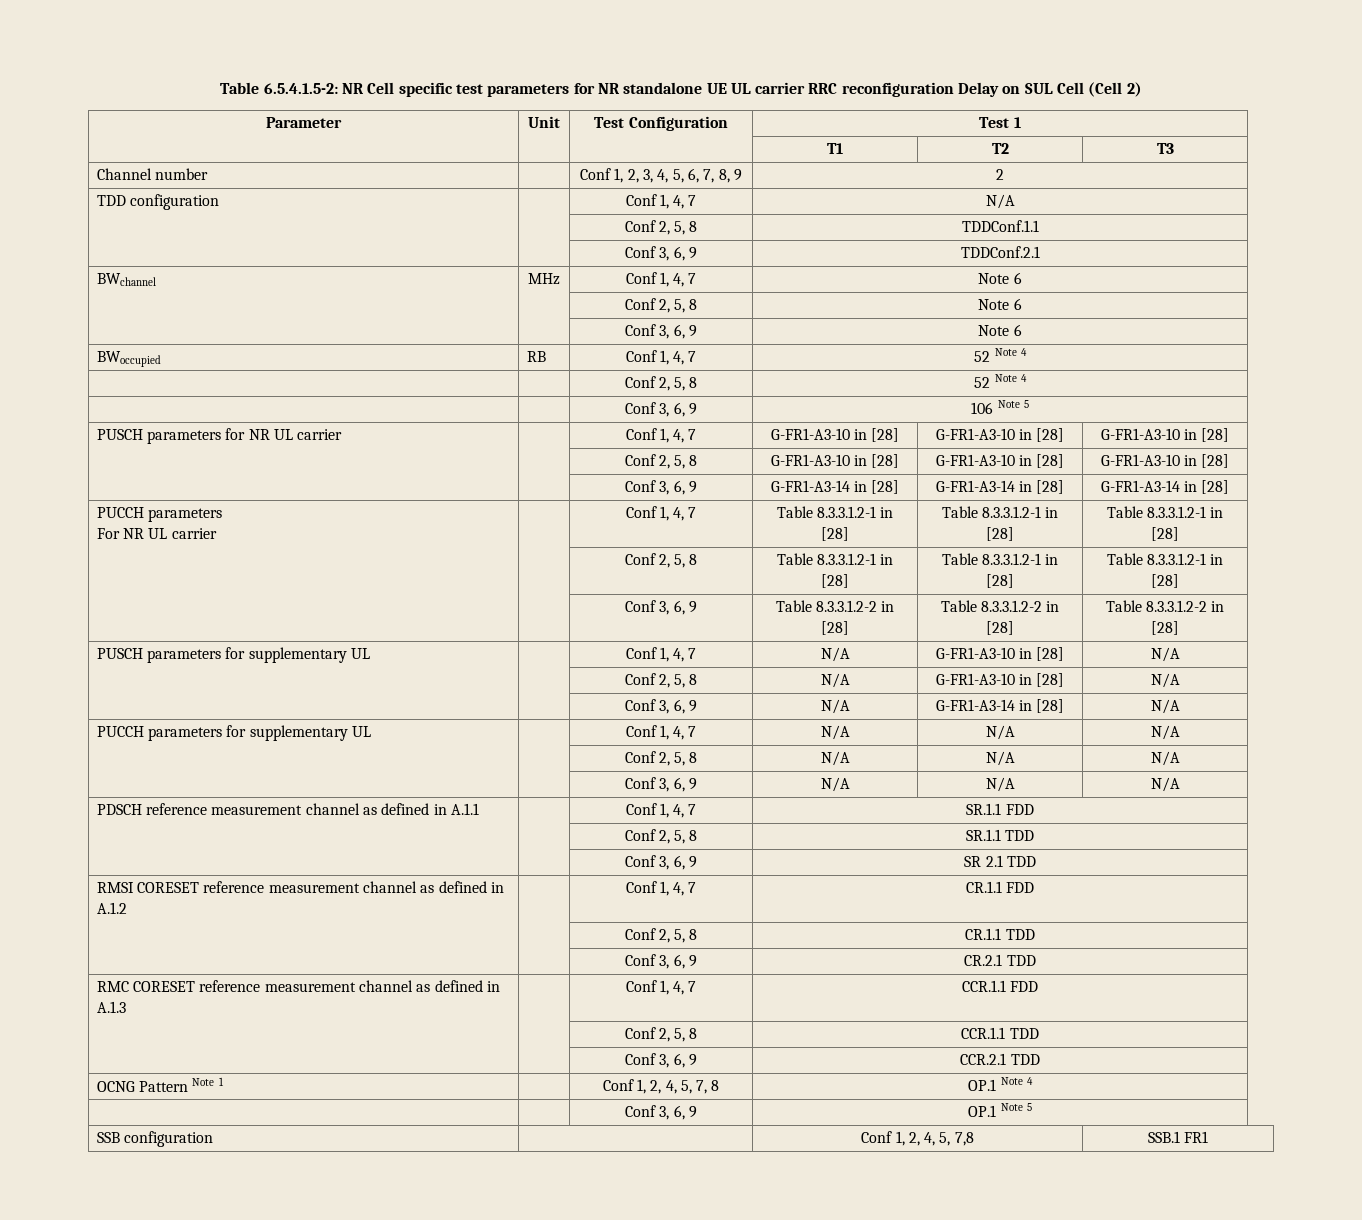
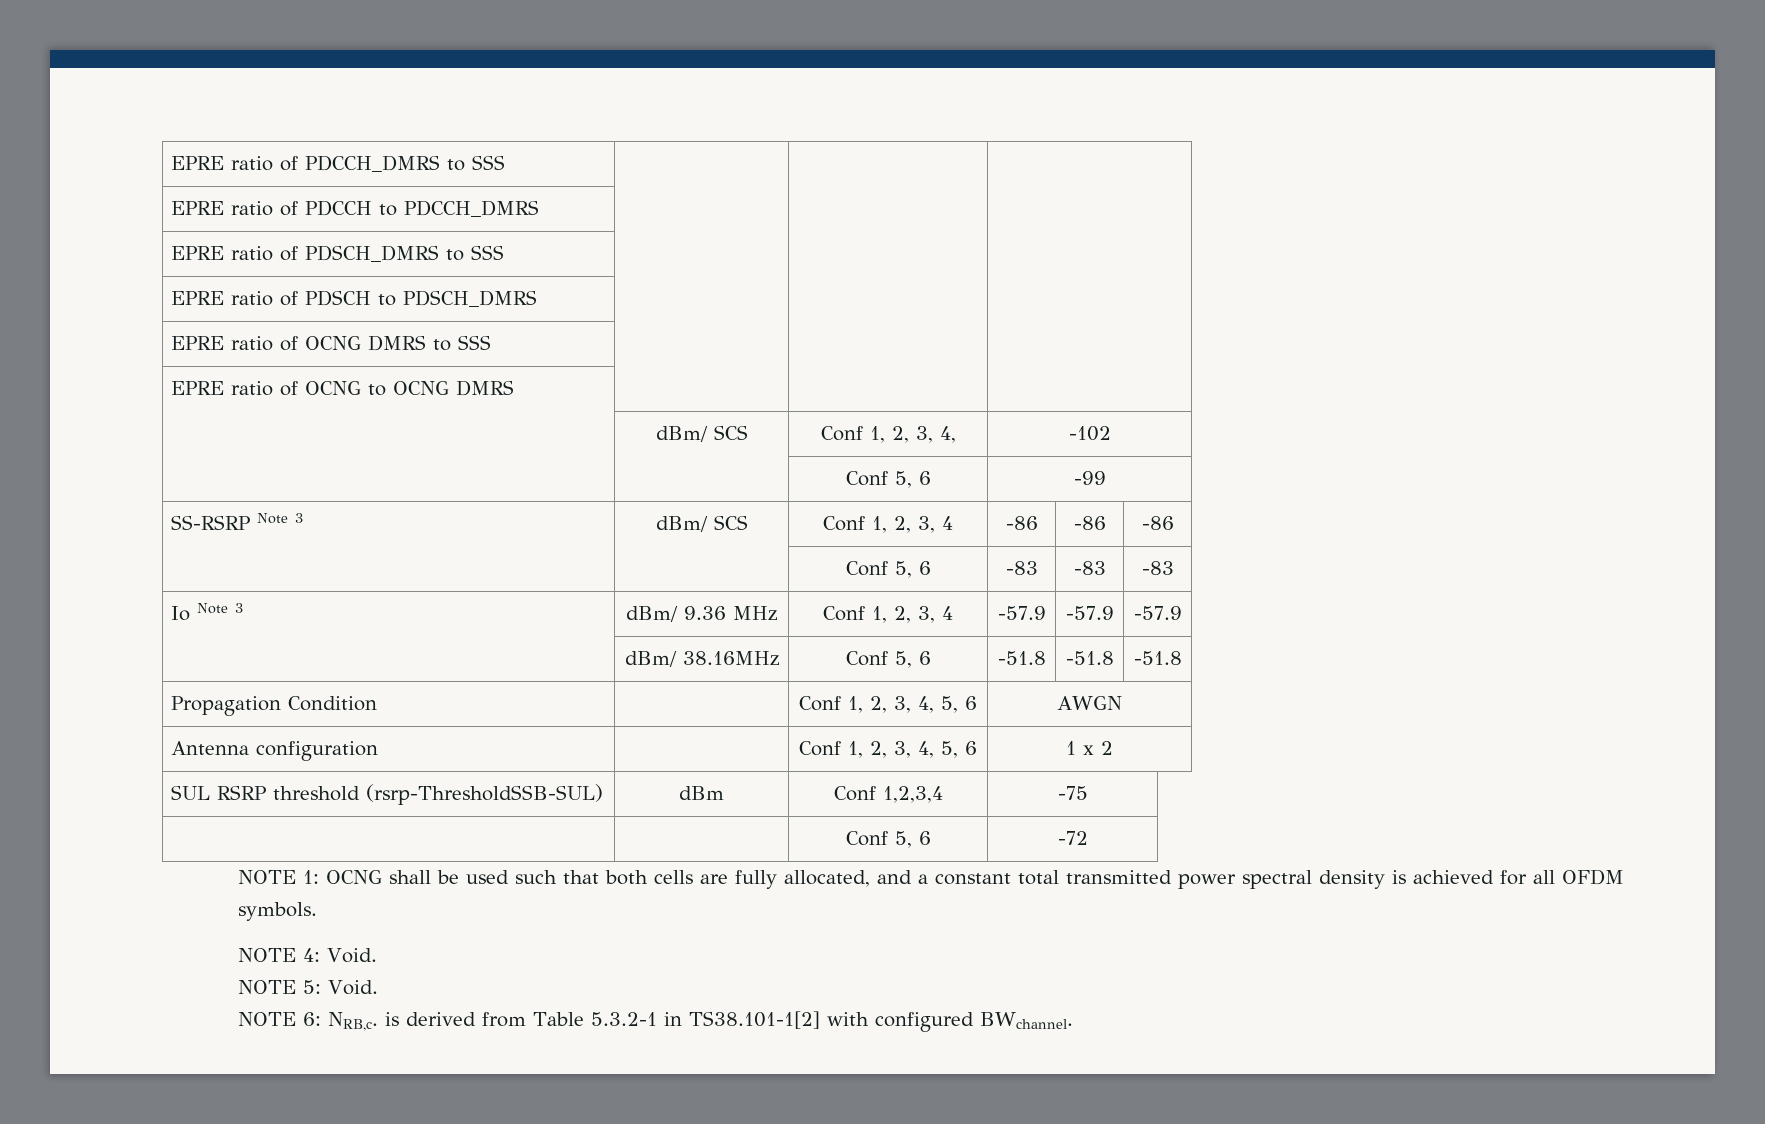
- Table 6.5.4.1.5-2: NR Cell specific test parameters for NR standalone UE UL carrier RRC reconfiguration Delay on SUL Cell (Cell 2)
- Parameter | Unit | Test Configuration | Test 1
- | | | T1 | T2 | T3
- Channel number | | Conf 1, 2, 3, 4, 5, 6, 7, 8, 9 | 2
- TDD configuration | | Conf 1, 4, 7 | N/A
- | | Conf 2, 5, 8 | TDDConf.1.1
- | | Conf 3, 6, 9 | TDDConf.2.1
- BWchannel | MHz | Conf 1, 4, 7 | Note 6
- | | Conf 2, 5, 8 | Note 6
- | | Conf 3, 6, 9 | Note 6
- BWoccupied | RB | Conf 1, 4, 7 | 52 Note 4
- | | Conf 2, 5, 8 | 52 Note 4
- | | Conf 3, 6, 9 | 106 Note 5
- PUSCH parameters for NR UL carrier | | Conf 1, 4, 7 | G-FR1-A3-10 in [28] | G-FR1-A3-10 in [28] | G-FR1-A3-10 in [28]
- | | Conf 2, 5, 8 | G-FR1-A3-10 in [28] | G-FR1-A3-10 in [28] | G-FR1-A3-10 in [28]
- | | Conf 3, 6, 9 | G-FR1-A3-14 in [28] | G-FR1-A3-14 in [28] | G-FR1-A3-14 in [28]
- PUCCH parameters
- For NR UL carrier | | Conf 1, 4, 7 | Table 8.3.3.1.2-1 in [28] | Table 8.3.3.1.2-1 in [28] | Table 8.3.3.1.2-1 in [28]
- | | Conf 2, 5, 8 | Table 8.3.3.1.2-1 in [28] | Table 8.3.3.1.2-1 in [28] | Table 8.3.3.1.2-1 in [28]
- | | Conf 3, 6, 9 | Table 8.3.3.1.2-2 in [28] | Table 8.3.3.1.2-2 in [28] | Table 8.3.3.1.2-2 in [28]
- PUSCH parameters for supplementary UL | | Conf 1, 4, 7 | N/A | G-FR1-A3-10 in [28] | N/A
- | | Conf 2, 5, 8 | N/A | G-FR1-A3-10 in [28] | N/A
- | | Conf 3, 6, 9 | N/A | G-FR1-A3-14 in [28] | N/A
- PUCCH parameters for supplementary UL | | Conf 1, 4, 7 | N/A | N/A | N/A
- | | Conf 2, 5, 8 | N/A | N/A | N/A
- | | Conf 3, 6, 9 | N/A | N/A | N/A
- PDSCH reference measurement channel as defined in A.1.1 | | Conf 1, 4, 7 | SR.1.1 FDD
- | | Conf 2, 5, 8 | SR.1.1 TDD
- | | Conf 3, 6, 9 | SR 2.1 TDD
- RMSI CORESET reference measurement channel as defined in A.1.2 | | Conf 1, 4, 7 | CR.1.1 FDD
- | | Conf 2, 5, 8 | CR.1.1 TDD
- | | Conf 3, 6, 9 | CR.2.1 TDD
- RMC CORESET reference measurement channel as defined in A.1.3 | | Conf 1, 4, 7 | CCR.1.1 FDD
- | | Conf 2, 5, 8 | CCR.1.1 TDD
- | | Conf 3, 6, 9 | CCR.2.1 TDD
- OCNG Pattern Note 1 | | Conf 1, 2, 4, 5, 7, 8 | OP.1 Note 4
- | | Conf 3, 6, 9 | OP.1 Note 5
- SSB configuration | | Conf 1, 2, 4, 5, 7,8 | SSB.1 FR1
+ EPRE ratio of PDCCH_DMRS to SSS | | |
+ EPRE ratio of PDCCH to PDCCH_DMRS | | |
+ EPRE ratio of PDSCH_DMRS to SSS | | |
+ EPRE ratio of PDSCH to PDSCH_DMRS | | |
+ EPRE ratio of OCNG DMRS to SSS | | |
+ EPRE ratio of OCNG to OCNG DMRS | | |
+ | dBm/ SCS | Conf 1, 2, 3, 4, | -102
+ | | Conf 5, 6 | -99
+ SS-RSRP Note 3 | dBm/ SCS | Conf 1, 2, 3, 4 | -86 | -86 | -86
+ | | Conf 5, 6 | -83 | -83 | -83
+ Io Note 3 | dBm/ 9.36 MHz | Conf 1, 2, 3, 4 | -57.9 | -57.9 | -57.9
+ | dBm/ 38.16MHz | Conf 5, 6 | -51.8 | -51.8 | -51.8
+ Propagation Condition | | Conf 1, 2, 3, 4, 5, 6 | AWGN
+ Antenna configuration | | Conf 1, 2, 3, 4, 5, 6 | 1 x 2
+ SUL RSRP threshold (rsrp-ThresholdSSB-SUL) | dBm | Conf 1,2,3,4 | -75
+ | | Conf 5, 6 | -72
+ NOTE 1: OCNG shall be used such that both cells are fully allocated, and a constant total transmitted power spectral density is achieved for all OFDM symbols.
+ NOTE 4: Void.
+ NOTE 5: Void.
+ NOTE 6: NRB,c. is derived from Table 5.3.2-1 in TS38.101-1[2] with configured BWchannel.

